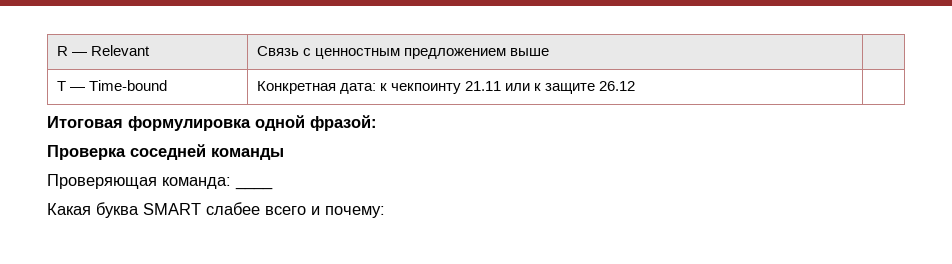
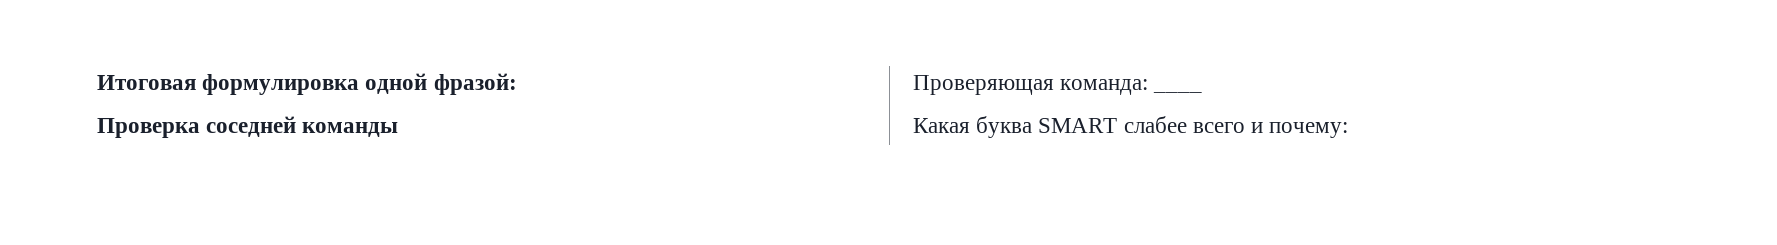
- R — Relevant | Связь с ценностным предложением выше |
- T — Time-bound | Конкретная дата: к чекпоинту 21.11 или к защите 26.12 |

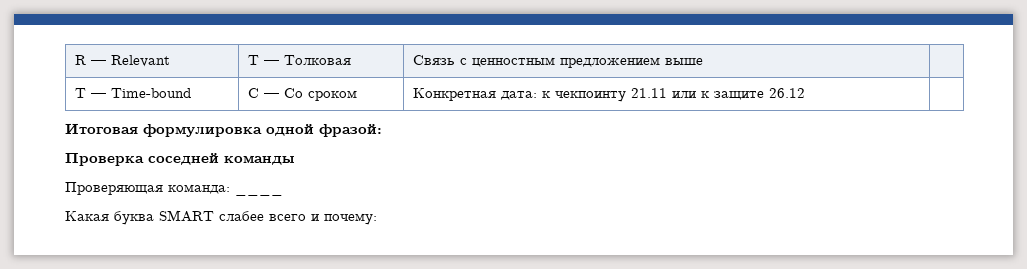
+ R — Relevant | Т — Толковая | Связь с ценностным предложением выше |
+ T — Time-bound | С — Со сроком | Конкретная дата: к чекпоинту 21.11 или к защите 26.12 |

